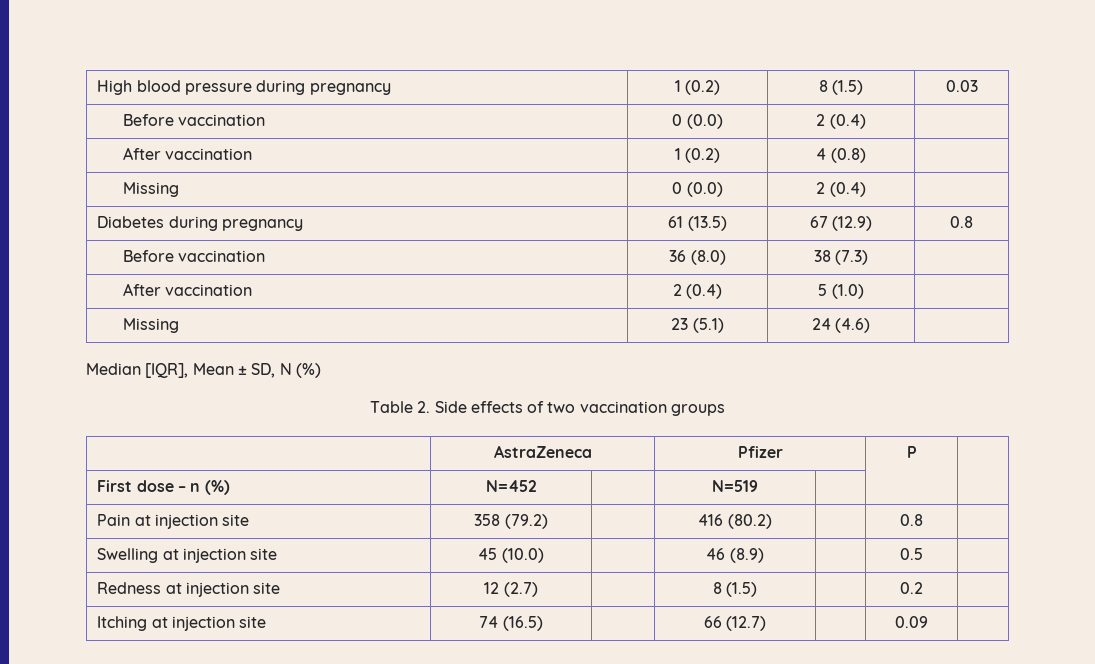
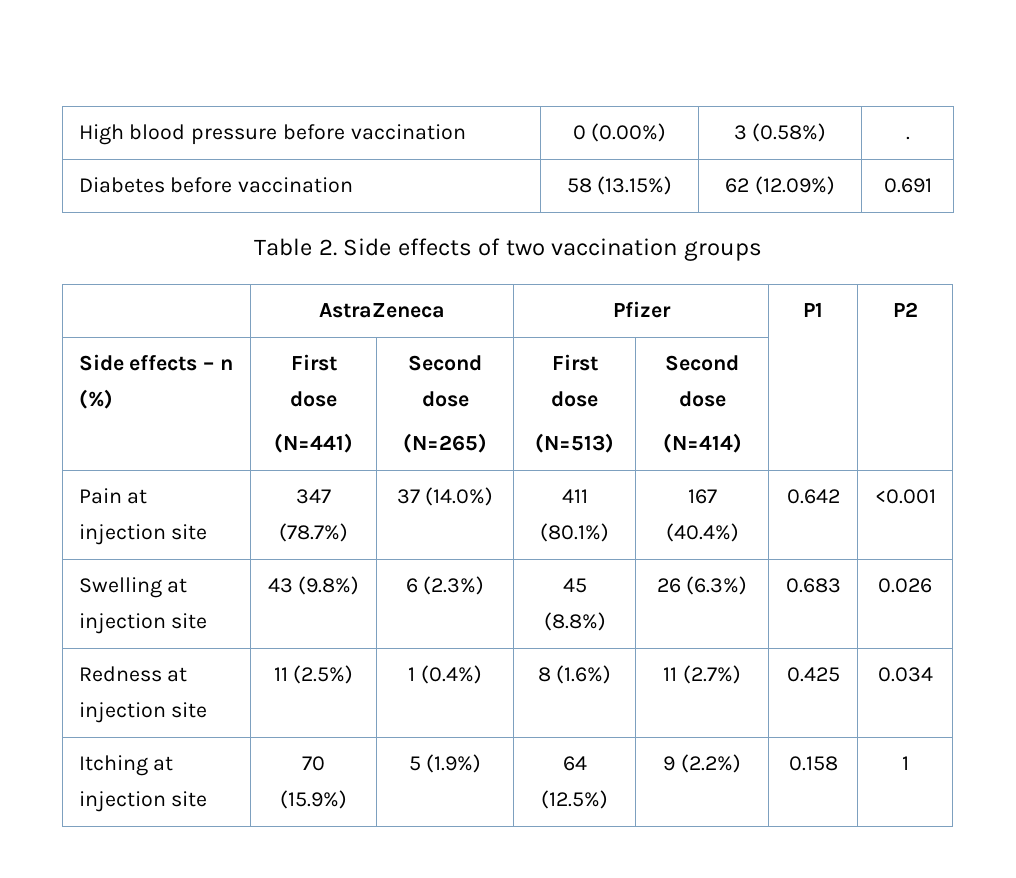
- High blood pressure during pregnancy | 1 (0.2) | 8 (1.5) | 0.03
- Before vaccination | 0 (0.0) | 2 (0.4) |
- After vaccination | 1 (0.2) | 4 (0.8) |
- Missing | 0 (0.0) | 2 (0.4) |
- Diabetes during pregnancy | 61 (13.5) | 67 (12.9) | 0.8
- Before vaccination | 36 (8.0) | 38 (7.3) |
- After vaccination | 2 (0.4) | 5 (1.0) |
- Missing | 23 (5.1) | 24 (4.6) |
- Median [IQR], Mean ± SD, N (%)
+ High blood pressure before vaccination | 0 (0.00%) | 3 (0.58%) | .
+ Diabetes before vaccination | 58 (13.15%) | 62 (12.09%) | 0.691
- | AstraZeneca | Pfizer | P |
- First dose – n (%) | N=452 | | N=519 | | |
- Pain at injection site | 358 (79.2) | | 416 (80.2) | | 0.8 |
- Swelling at injection site | 45 (10.0) | | 46 (8.9) | | 0.5 |
- Redness at injection site | 12 (2.7) | | 8 (1.5) | | 0.2 |
- Itching at injection site | 74 (16.5) | | 66 (12.7) | | 0.09 |
+ | AstraZeneca | Pfizer | P1 | P2
+ Side effects – n (%) | First dose
+ (N=441) | Second dose
+ (N=265) | First dose
+ (N=513) | Second dose
+ (N=414) | |
+ Pain at injection site | 347 (78.7%) | 37 (14.0%) | 411 (80.1%) | 167 (40.4%) | 0.642 | <0.001
+ Swelling at injection site | 43 (9.8%) | 6 (2.3%) | 45 (8.8%) | 26 (6.3%) | 0.683 | 0.026
+ Redness at injection site | 11 (2.5%) | 1 (0.4%) | 8 (1.6%) | 11 (2.7%) | 0.425 | 0.034
+ Itching at injection site | 70 (15.9%) | 5 (1.9%) | 64 (12.5%) | 9 (2.2%) | 0.158 | 1

